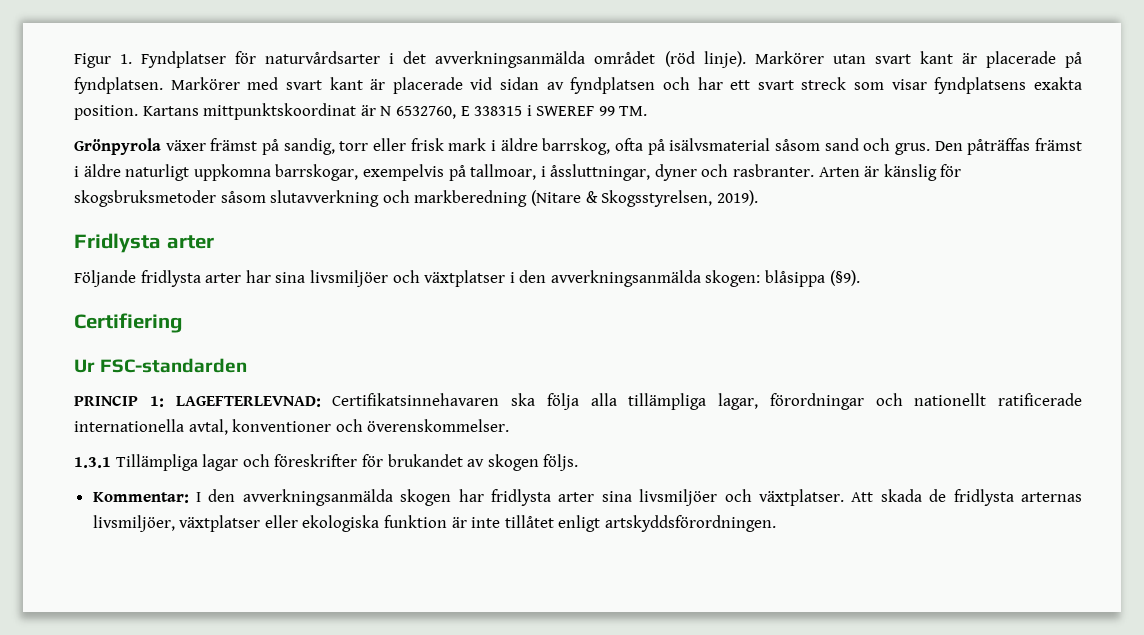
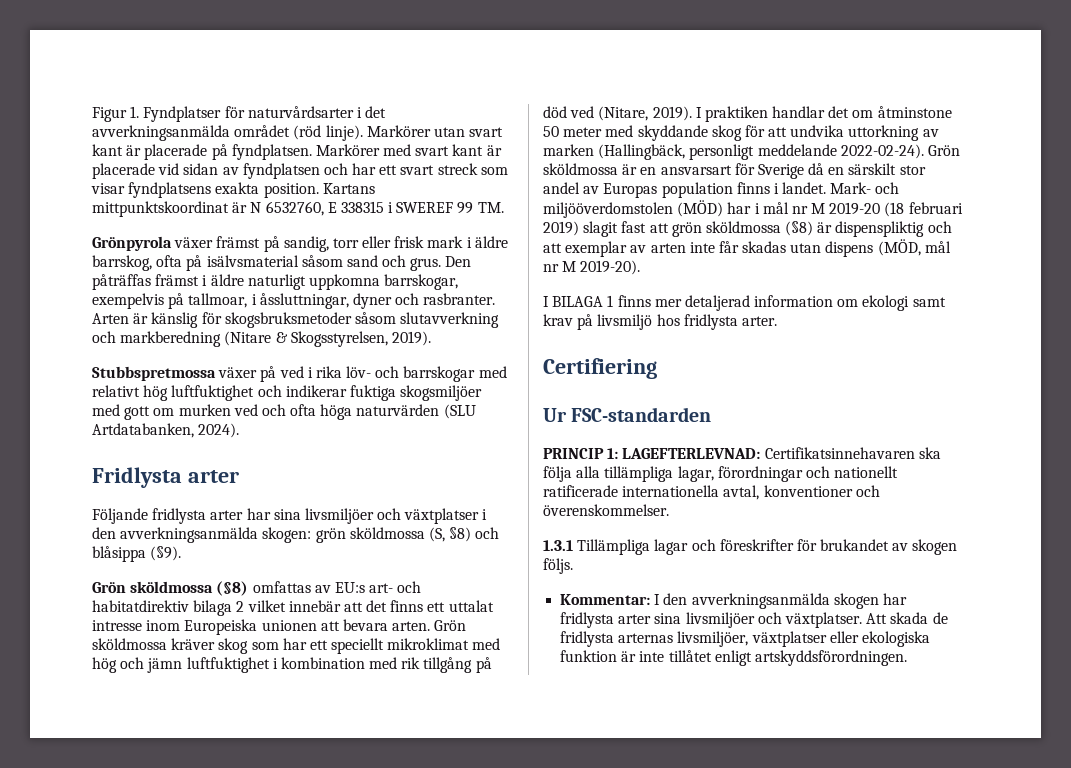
+ Stubbspretmossa växer på ved i rika löv- och barrskogar med relativt hög luftfuktighet och indikerar fuktiga skogsmiljöer med gott om murken ved och ofta höga naturvärden (SLU Artdatabanken, 2024).
- Följande fridlysta arter har sina livsmiljöer och växtplatser i den avverkningsanmälda skogen: blåsippa (§9).
+ Följande fridlysta arter har sina livsmiljöer och växtplatser i den avverkningsanmälda skogen: grön sköldmossa (S, §8) och blåsippa (§9).
+ Grön sköldmossa (§8) omfattas av EU:s art- och habitatdirektiv bilaga 2 vilket innebär att det finns ett uttalat intresse inom Europeiska unionen att bevara arten. Grön sköldmossa kräver skog som har ett speciellt mikroklimat med hög och jämn luftfuktighet i kombination med rik tillgång på död ved (Nitare, 2019). I praktiken handlar det om åtminstone 50 meter med skyddande skog för att undvika uttorkning av marken (Hallingbäck, personligt meddelande 2022-02-24). Grön sköldmossa är en ansvarsart för Sverige då en särskilt stor andel av Europas population finns i landet. Mark- och miljööverdomstolen (MÖD) har i mål nr M 2019-20 (18 februari 2019) slagit fast att grön sköldmossa (§8) är dispenspliktig och att exemplar av arten inte får skadas utan dispens (MÖD, mål nr M 2019-20).
+ I BILAGA 1 finns mer detaljerad information om ekologi samt krav på livsmiljö hos fridlysta arter.

